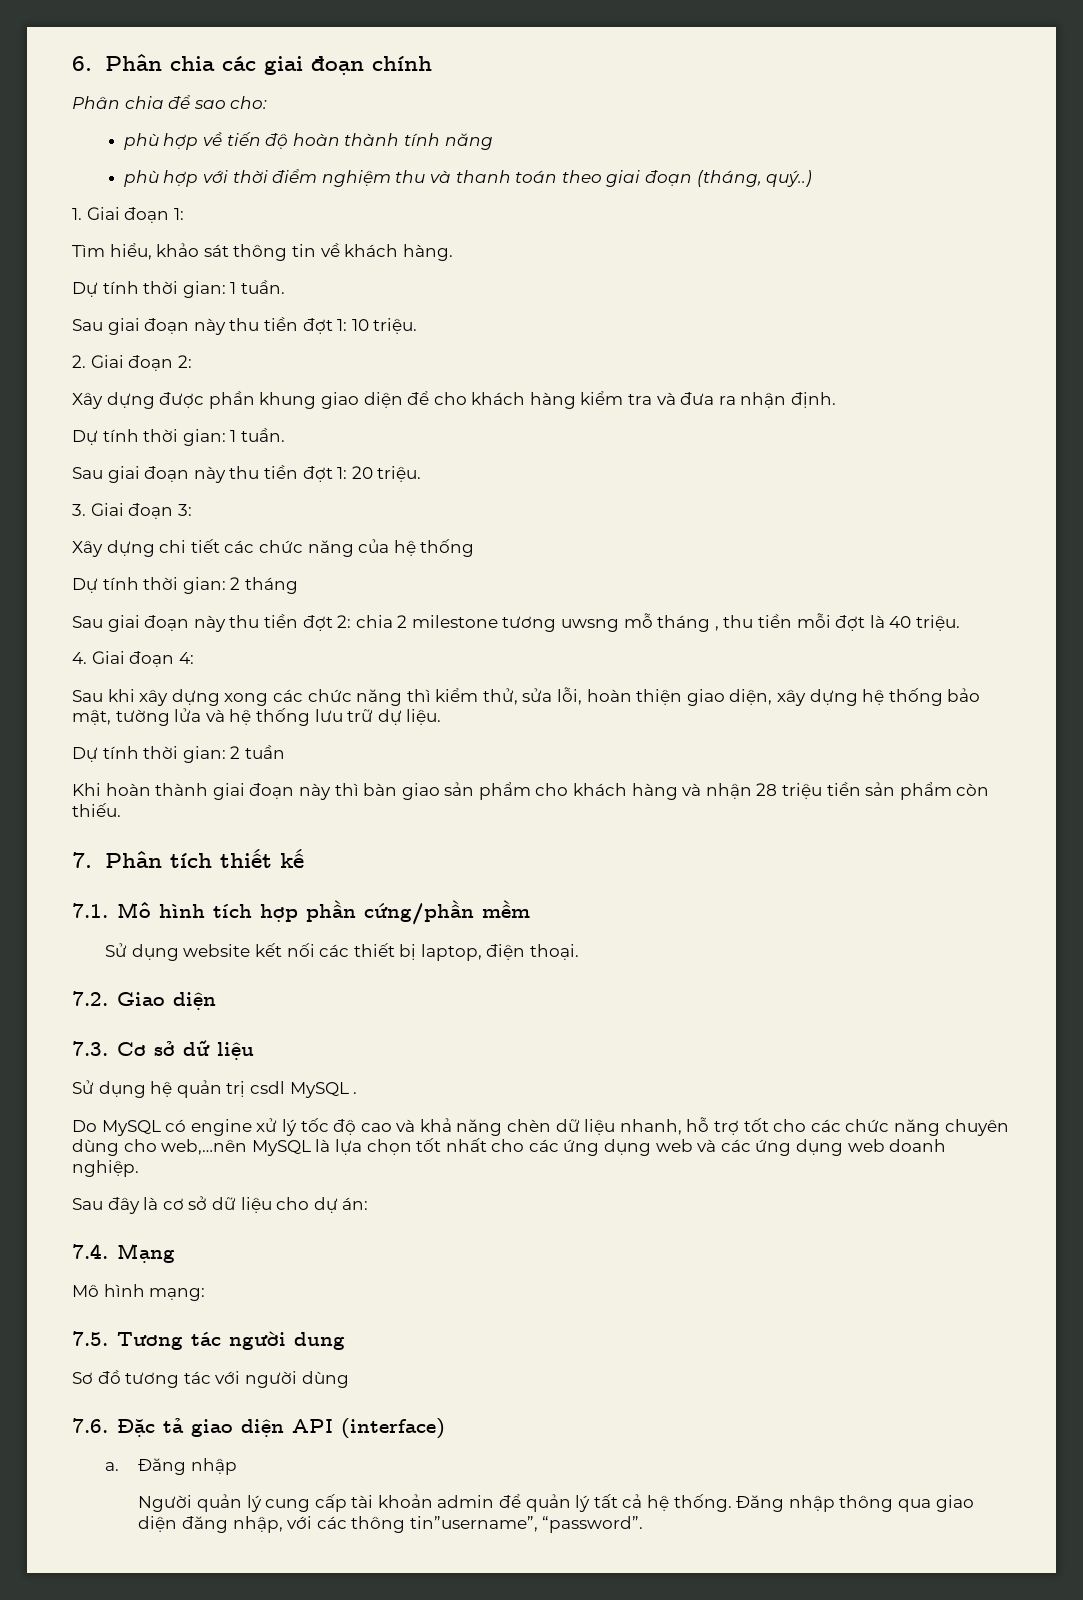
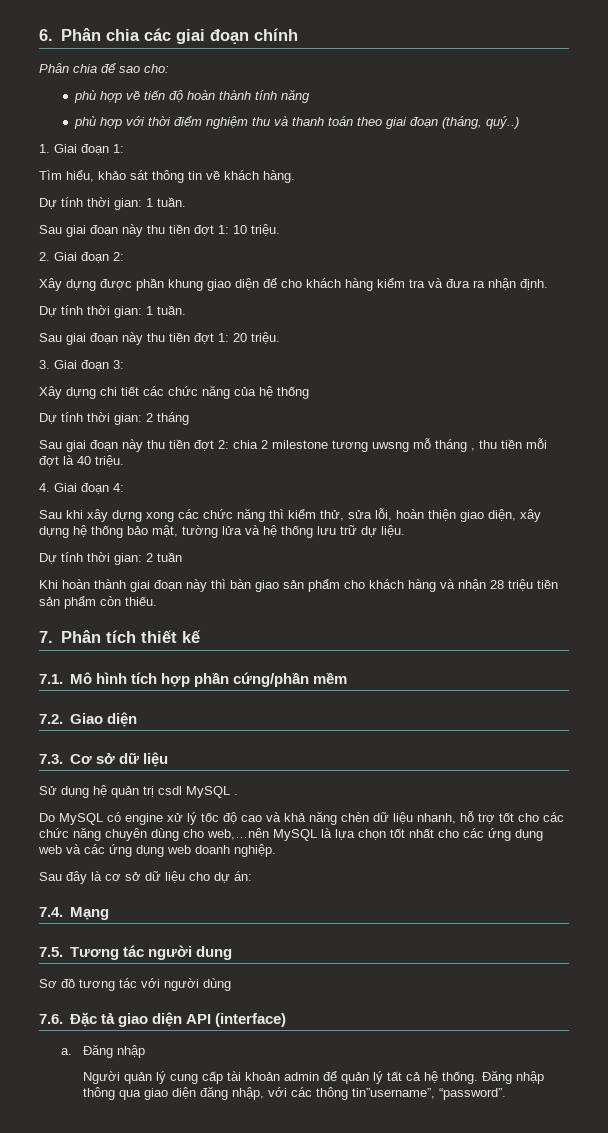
- Sử dụng website kết nối các thiết bị laptop, điện thoại.
- Mô hình mạng:

